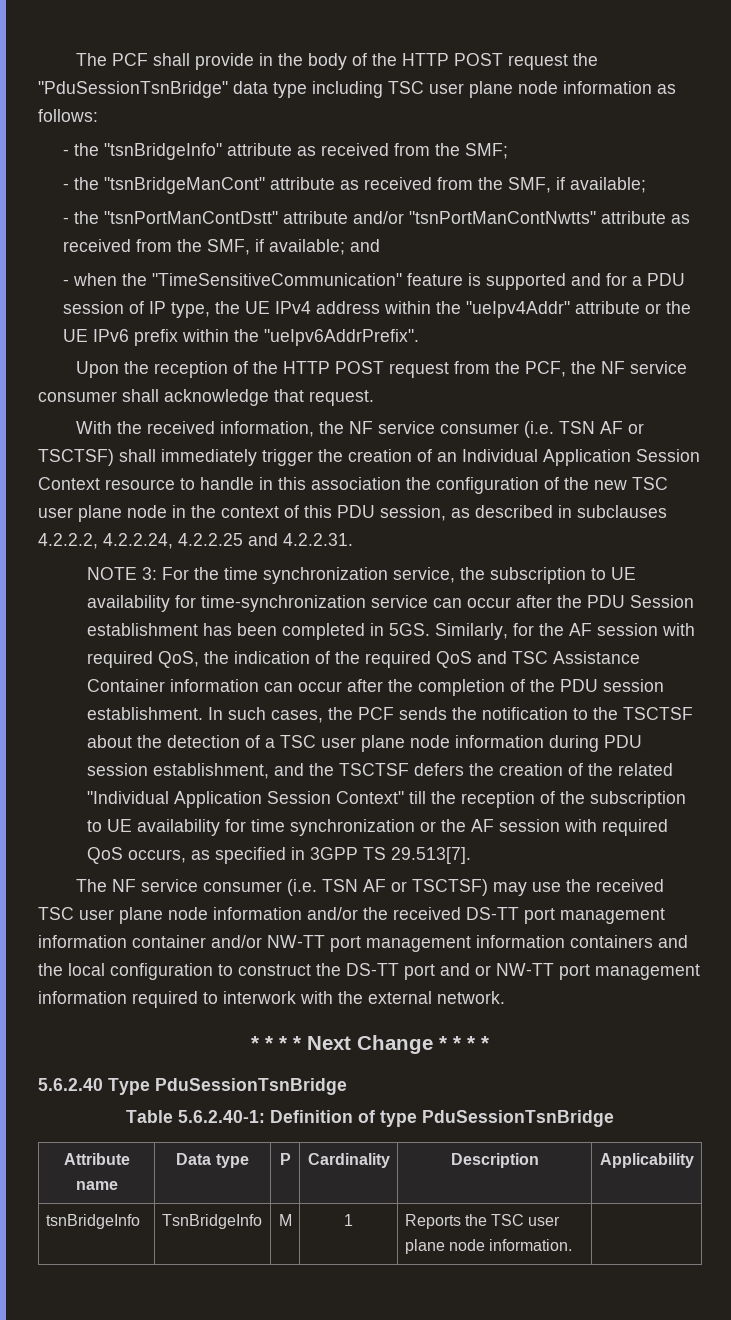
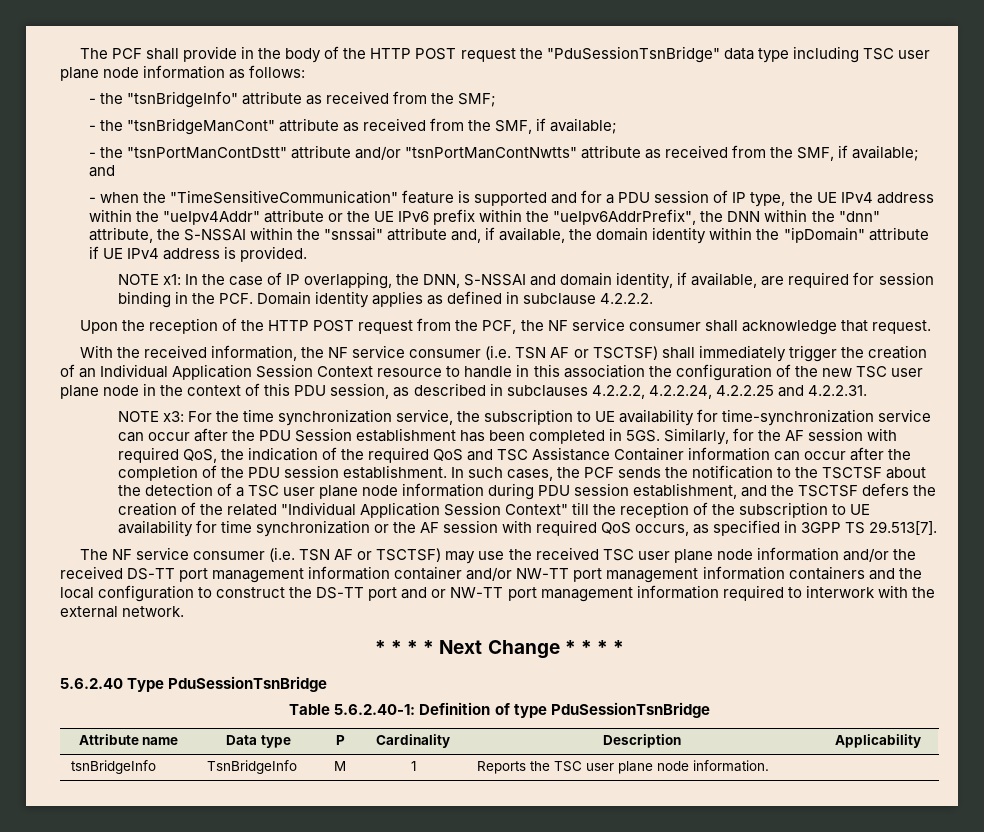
- - when the "TimeSensitiveCommunication" feature is supported and for a PDU session of IP type, the UE IPv4 address within the "ueIpv4Addr" attribute or the UE IPv6 prefix within the "ueIpv6AddrPrefix".
+ - when the "TimeSensitiveCommunication" feature is supported and for a PDU session of IP type, the UE IPv4 address within the "ueIpv4Addr" attribute or the UE IPv6 prefix within the "ueIpv6AddrPrefix", the DNN within the "dnn" attribute, the S-NSSAI within the "snssai" attribute and, if available, the domain identity within the "ipDomain" attribute if UE IPv4 address is provided.
+ NOTE x1: In the case of IP overlapping, the DNN, S-NSSAI and domain identity, if available, are required for session binding in the PCF. Domain identity applies as defined in subclause 4.2.2.2.
- NOTE 3: For the time synchronization service, the subscription to UE availability for time-synchronization service can occur after the PDU Session establishment has been completed in 5GS.
+ NOTE x3: For the time synchronization service, the subscription to UE availability for time-synchronization service can occur after the PDU Session establishment has been completed in 5GS.

